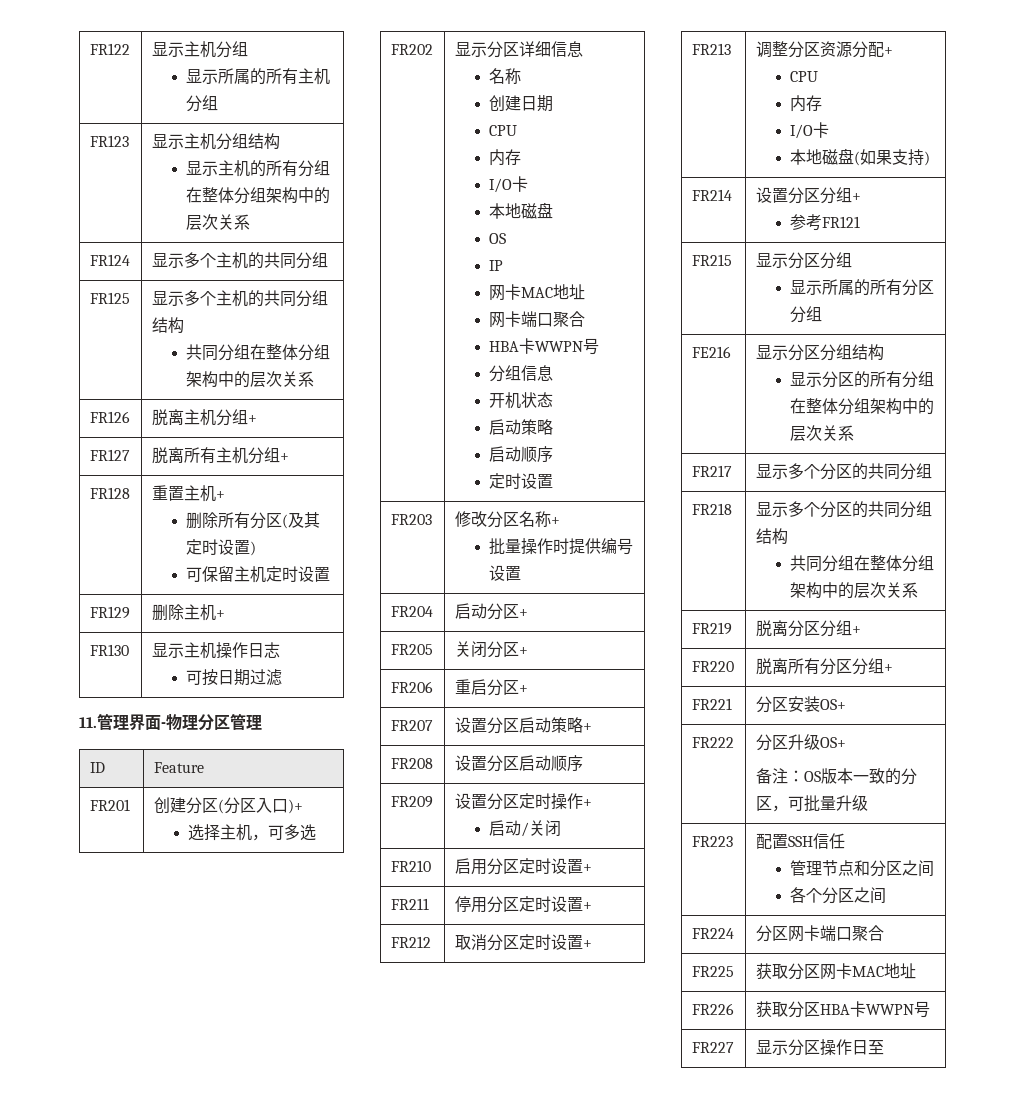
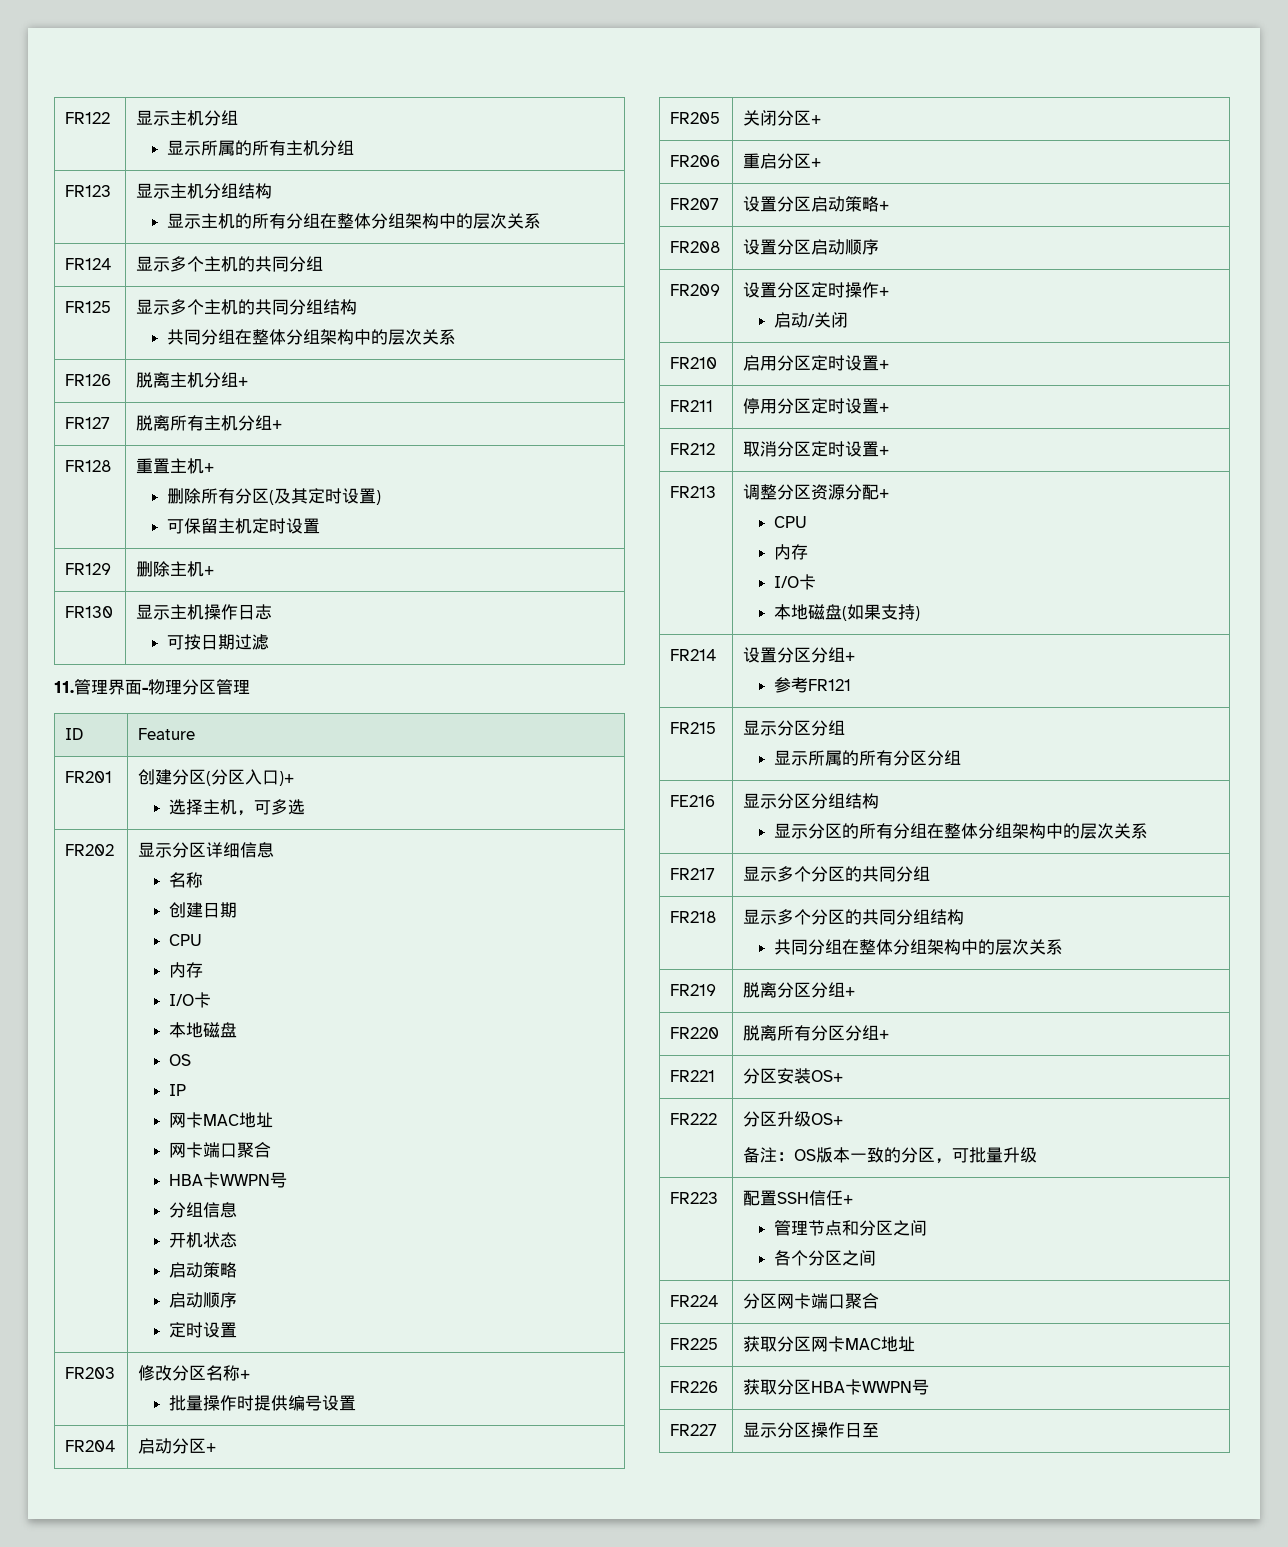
- FR223 | 配置SSH信任
+ FR223 | 配置SSH信任+

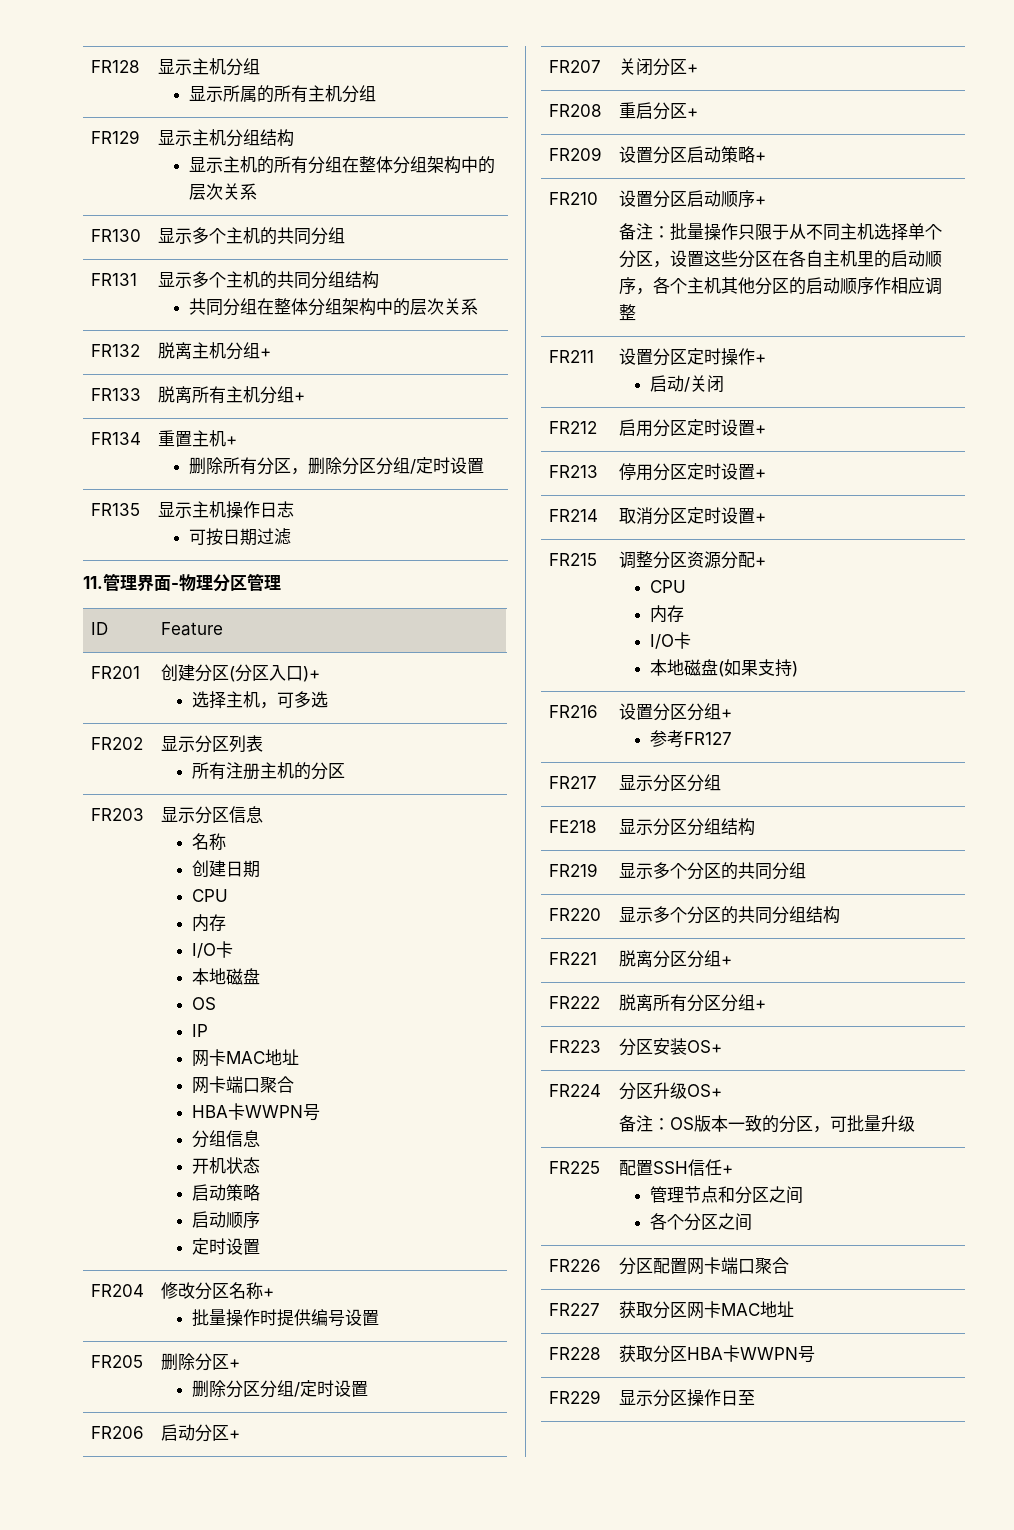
- FR122 | 显示主机分组
+ FR128 | 显示主机分组
- FR123 | 显示主机分组结构
+ FR129 | 显示主机分组结构
- FR124 | 显示多个主机的共同分组
+ FR130 | 显示多个主机的共同分组
- FR125 | 显示多个主机的共同分组结构
+ FR131 | 显示多个主机的共同分组结构
- FR126 | 脱离主机分组+
+ FR132 | 脱离主机分组+
- FR127 | 脱离所有主机分组+
+ FR133 | 脱离所有主机分组+
- FR128 | 重置主机+
- 删除所有分区(及其定时设置)
- 可保留主机定时设置
- FR129 | 删除主机+
- FR130 | 显示主机操作日志
+ FR134 | 重置主机+
+ 删除所有分区，删除分区分组/定时设置
+ FR135 | 显示主机操作日志
- FR202 | 显示分区详细信息
+ FR202 | 显示分区列表
+ 所有注册主机的分区
+ FR203 | 显示分区信息
- FR203 | 修改分区名称+
+ FR204 | 修改分区名称+
- FR204 | 启动分区+
+ FR205 | 删除分区+
+ 删除分区分组/定时设置
+ FR206 | 启动分区+
- FR205 | 关闭分区+
+ FR207 | 关闭分区+
- FR206 | 重启分区+
+ FR208 | 重启分区+
- FR207 | 设置分区启动策略+
+ FR209 | 设置分区启动策略+
- FR208 | 设置分区启动顺序
- FR209 | 设置分区定时操作+
+ FR210 | 设置分区启动顺序+
+ 备注：批量操作只限于从不同主机选择单个分区，设置这些分区在各自主机里的启动顺序，各个主机其他分区的启动顺序作相应调整
+ FR211 | 设置分区定时操作+
- FR210 | 启用分区定时设置+
+ FR212 | 启用分区定时设置+
- FR211 | 停用分区定时设置+
+ FR213 | 停用分区定时设置+
- FR212 | 取消分区定时设置+
+ FR214 | 取消分区定时设置+
- FR213 | 调整分区资源分配+
+ FR215 | 调整分区资源分配+
- FR214 | 设置分区分组+
- 参考FR121
- FR215 | 显示分区分组
- 显示所属的所有分区分组
- FE216 | 显示分区分组结构
- 显示分区的所有分组在整体分组架构中的层次关系
- FR217 | 显示多个分区的共同分组
+ FR216 | 设置分区分组+
+ 参考FR127
+ FR217 | 显示分区分组
+ FE218 | 显示分区分组结构
+ FR219 | 显示多个分区的共同分组
- FR218 | 显示多个分区的共同分组结构
- 共同分组在整体分组架构中的层次关系
- FR219 | 脱离分区分组+
+ FR220 | 显示多个分区的共同分组结构
+ FR221 | 脱离分区分组+
- FR220 | 脱离所有分区分组+
+ FR222 | 脱离所有分区分组+
- FR221 | 分区安装OS+
+ FR223 | 分区安装OS+
- FR222 | 分区升级OS+
+ FR224 | 分区升级OS+
- FR223 | 配置SSH信任+
+ FR225 | 配置SSH信任+
- FR224 | 分区网卡端口聚合
- FR225 | 获取分区网卡MAC地址
+ FR226 | 分区配置网卡端口聚合
+ FR227 | 获取分区网卡MAC地址
- FR226 | 获取分区HBA卡WWPN号
+ FR228 | 获取分区HBA卡WWPN号
- FR227 | 显示分区操作日至
+ FR229 | 显示分区操作日至

